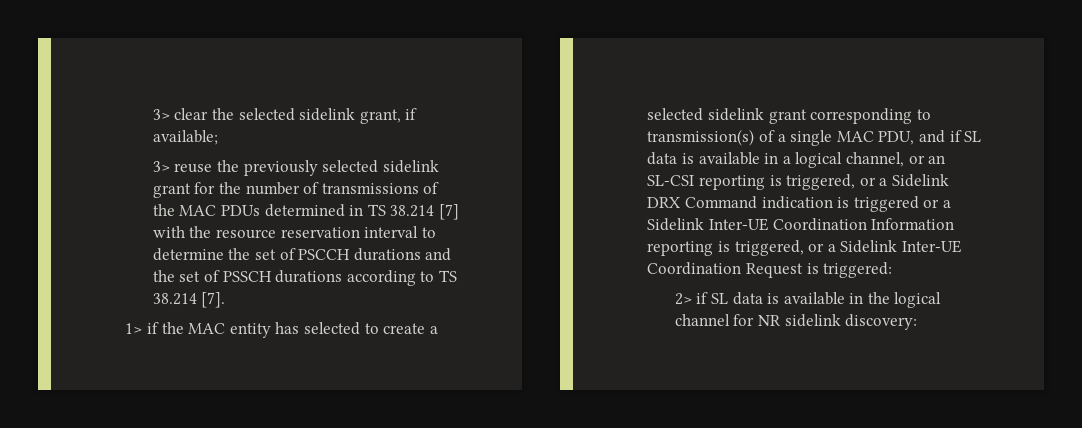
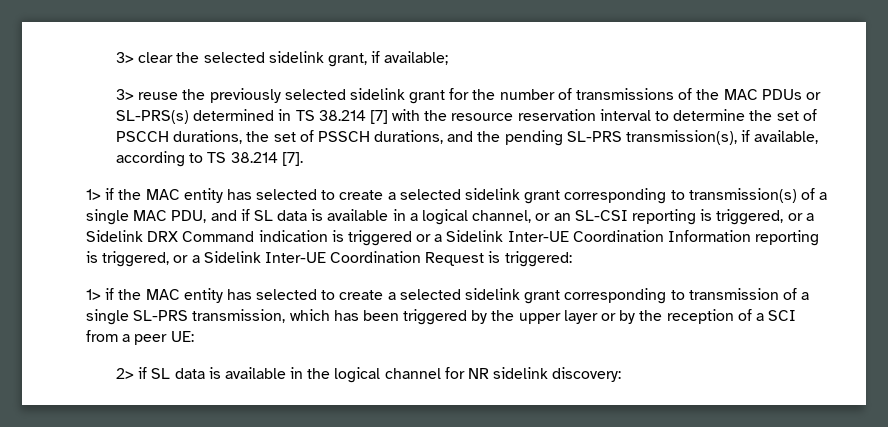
- 3> reuse the previously selected sidelink grant for the number of transmissions of the MAC PDUs determined in TS 38.214 [7] with the resource reservation interval to determine the set of PSCCH durations and the set of PSSCH durations according to TS 38.214 [7].
+ 3> reuse the previously selected sidelink grant for the number of transmissions of the MAC PDUs or SL-PRS(s) determined in TS 38.214 [7] with the resource reservation interval to determine the set of PSCCH durations, the set of PSSCH durations, and the pending SL-PRS transmission(s), if available, according to TS 38.214 [7].
+ 1> if the MAC entity has selected to create a selected sidelink grant corresponding to transmission of a single SL-PRS transmission, which has been triggered by the upper layer or by the reception of a SCI from a peer UE:

